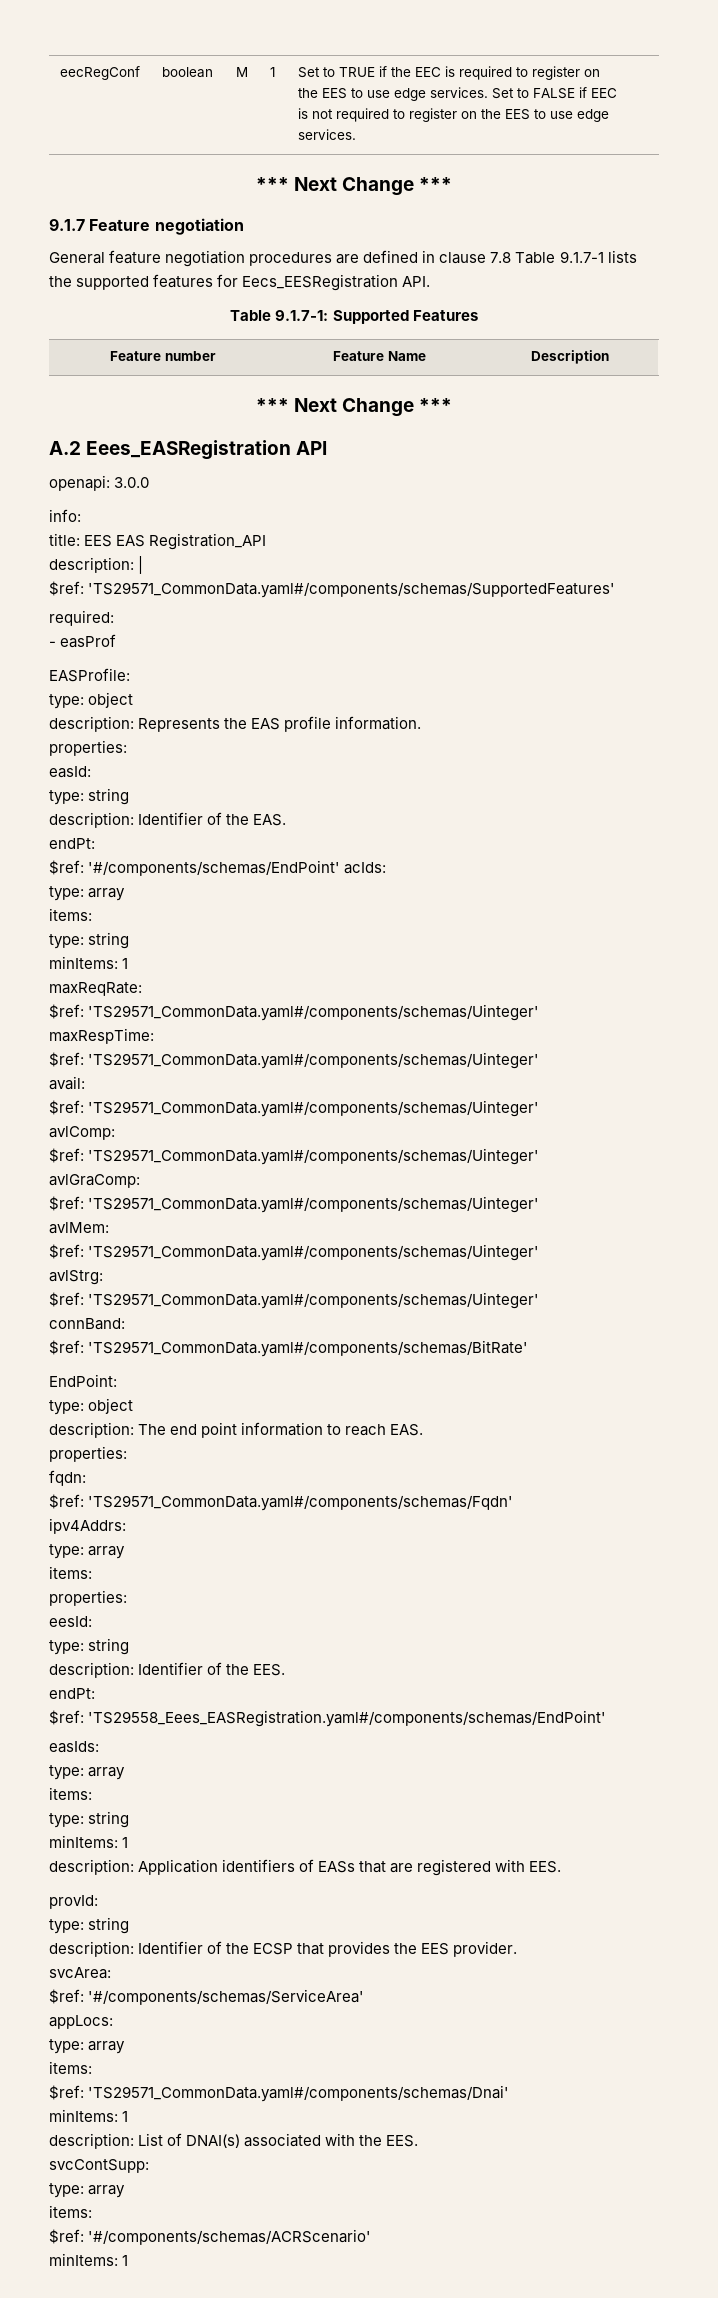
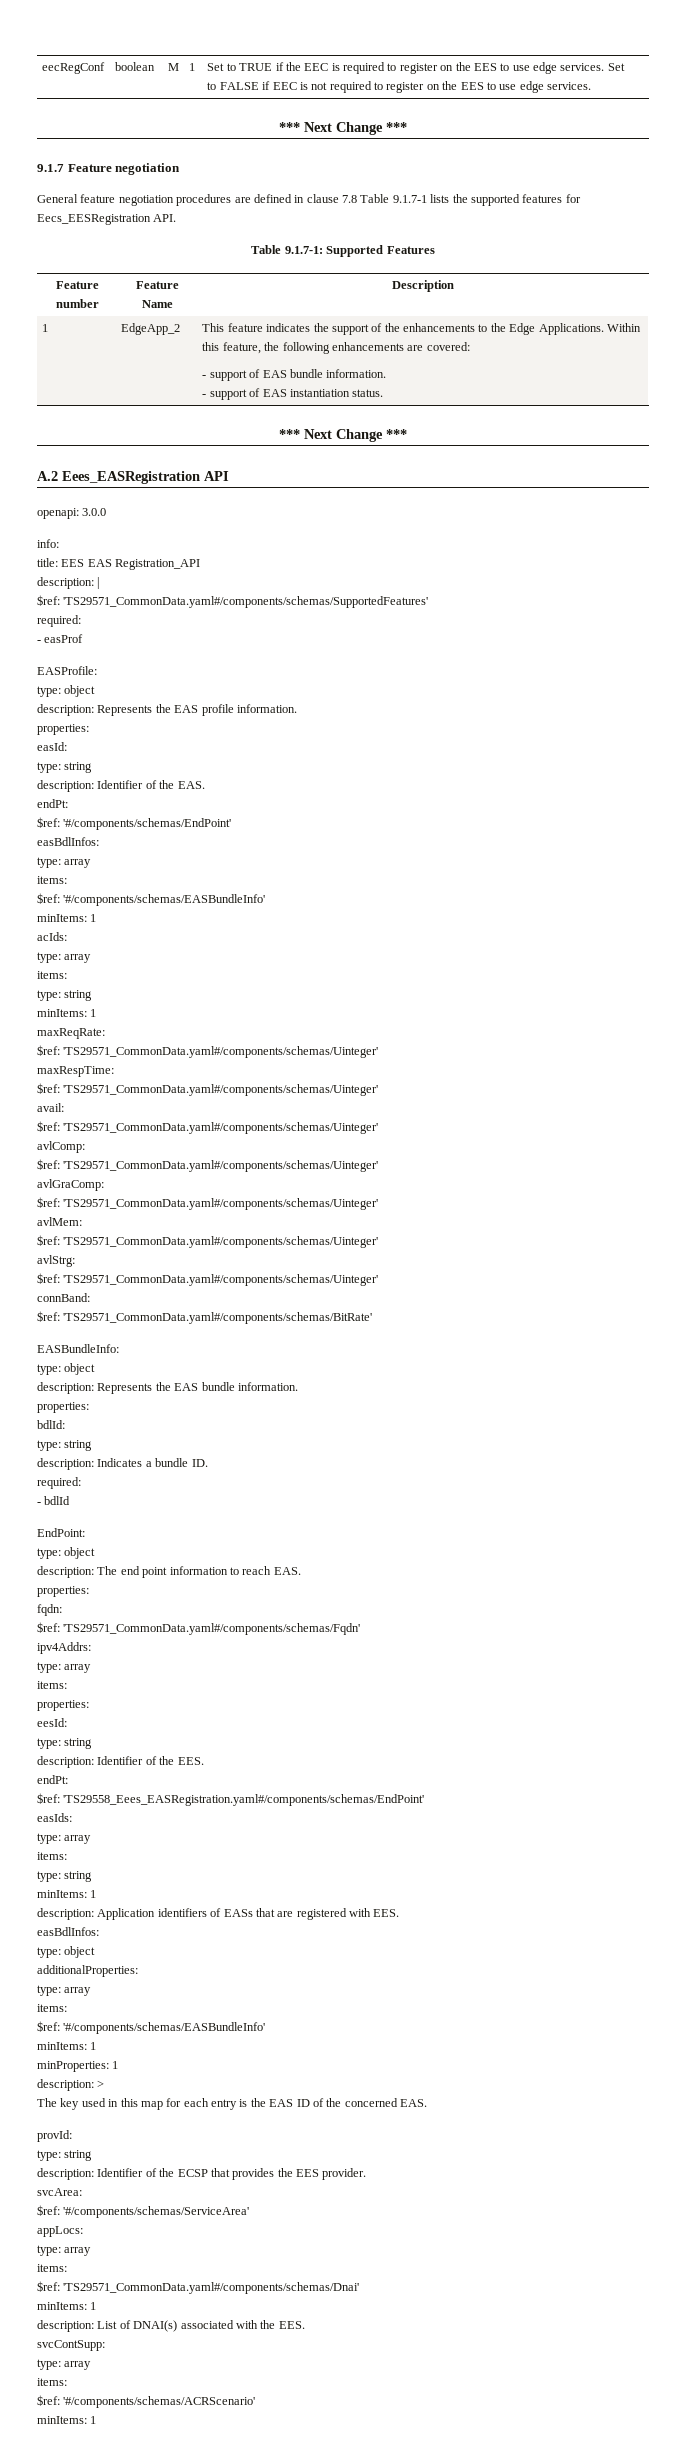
+ 1 | EdgeApp_2 | This feature indicates the support of the enhancements to the Edge Applications. Within this feature, the following enhancements are covered:
+ - support of EAS bundle information.
+ - support of EAS instantiation status.
- $ref: '#/components/schemas/EndPoint' acIds:
+ $ref: '#/components/schemas/EndPoint'
+ easBdlInfos:
+ type: array
+ items:
+ $ref: '#/components/schemas/EASBundleInfo'
+ minItems: 1
+ acIds:
+ EASBundleInfo:
+ type: object
+ description: Represents the EAS bundle information.
+ properties:
+ bdlId:
+ type: string
+ description: Indicates a bundle ID.
+ required:
+ - bdlId
  description: Application identifiers of EASs that are registered with EES.
+ easBdlInfos:
+ type: object
+ additionalProperties:
+ type: array
+ items:
+ $ref: '#/components/schemas/EASBundleInfo'
+ minItems: 1
+ minProperties: 1
+ description: >
+ The key used in this map for each entry is the EAS ID of the concerned EAS.

